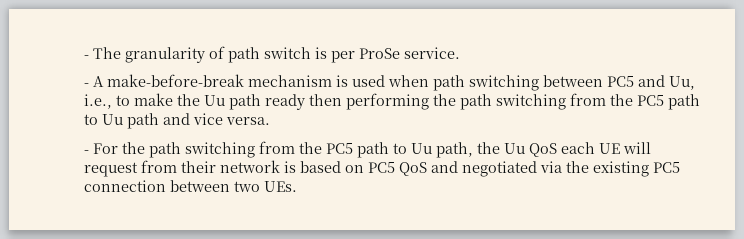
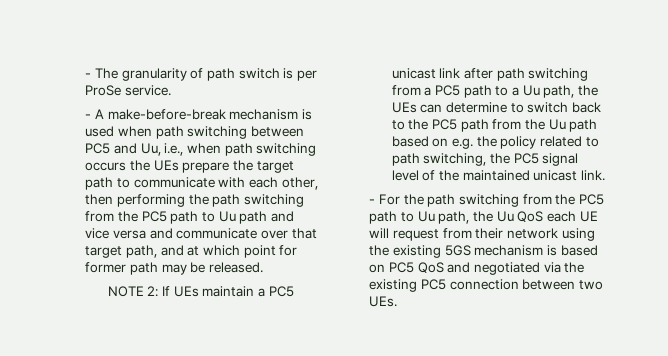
- - A make-before-break mechanism is used when path switching between PC5 and Uu, i.e., to make the Uu path ready then performing the path switching from the PC5 path to Uu path and vice versa.
+ - A make-before-break mechanism is used when path switching between PC5 and Uu, i.e., when path switching occurs the UEs prepare the target path to communicate with each other, then performing the path switching from the PC5 path to Uu path and vice versa and communicate over that target path, and at which point for former path may be released.
+ NOTE 2: If UEs maintain a PC5 unicast link after path switching from a PC5 path to a Uu path, the UEs can determine to switch back to the PC5 path from the Uu path based on e.g. the policy related to path switching, the PC5 signal level of the maintained unicast link.
- - For the path switching from the PC5 path to Uu path, the Uu QoS each UE will request from their network is based on PC5 QoS and negotiated via the existing PC5 connection between two UEs.
+ - For the path switching from the PC5 path to Uu path, the Uu QoS each UE will request from their network using the existing 5GS mechanism is based on PC5 QoS and negotiated via the existing PC5 connection between two UEs.

